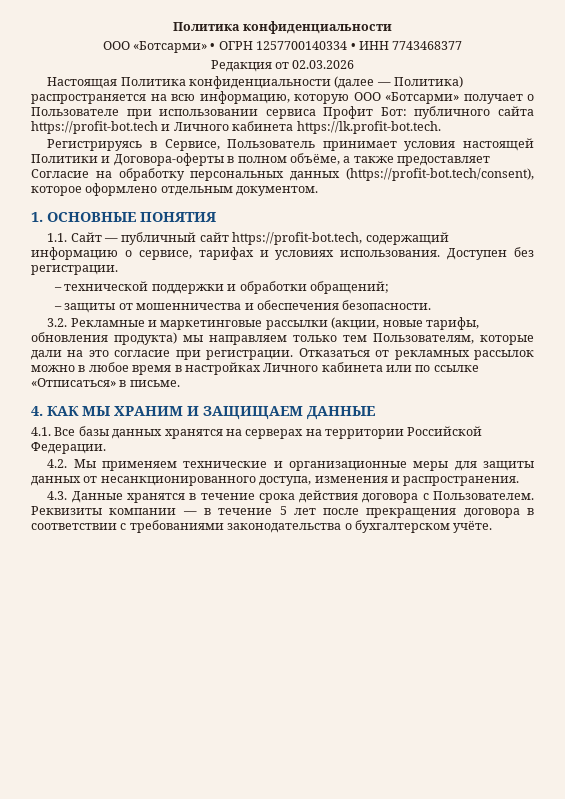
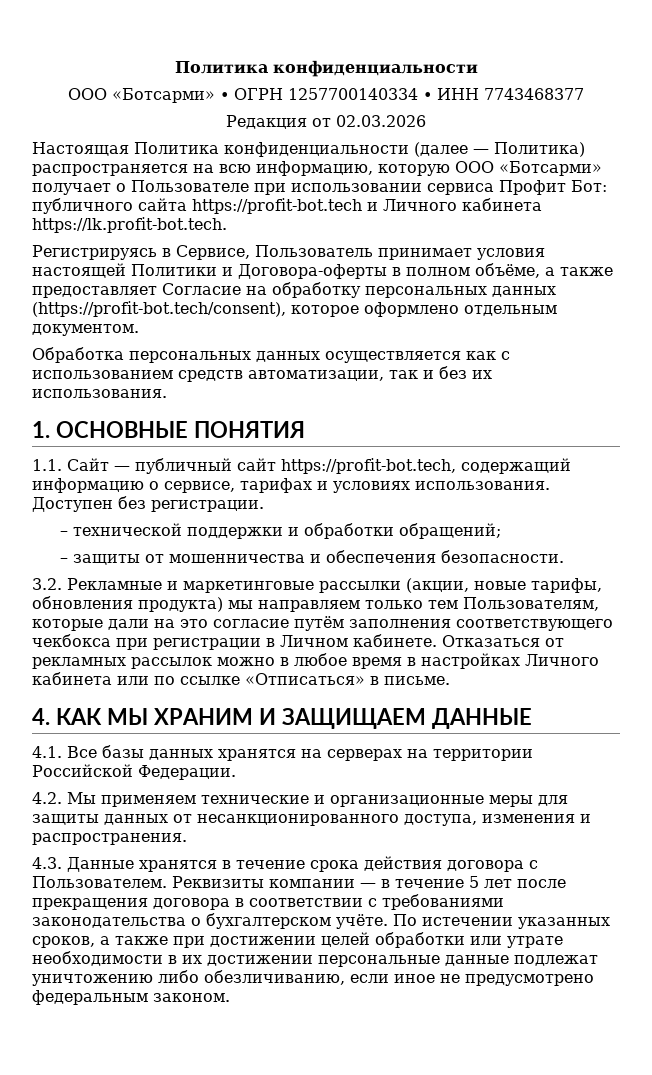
+ Обработка персональных данных осуществляется как с использованием средств автоматизации, так и без их использования.
- 3.2. Рекламные и маркетинговые рассылки (акции, новые тарифы, обновления продукта) мы направляем только тем Пользователям, которые дали на это согласие при регистрации.
+ 3.2. Рекламные и маркетинговые рассылки (акции, новые тарифы, обновления продукта) мы направляем только тем Пользователям, которые дали на это согласие путём заполнения соответствующего чекбокса при регистрации в Личном кабинете.
+ По истечении указанных сроков, а также при достижении целей обработки или утрате необходимости в их достижении персональные данные подлежат уничтожению либо обезличиванию, если иное не предусмотрено федеральным законом.

